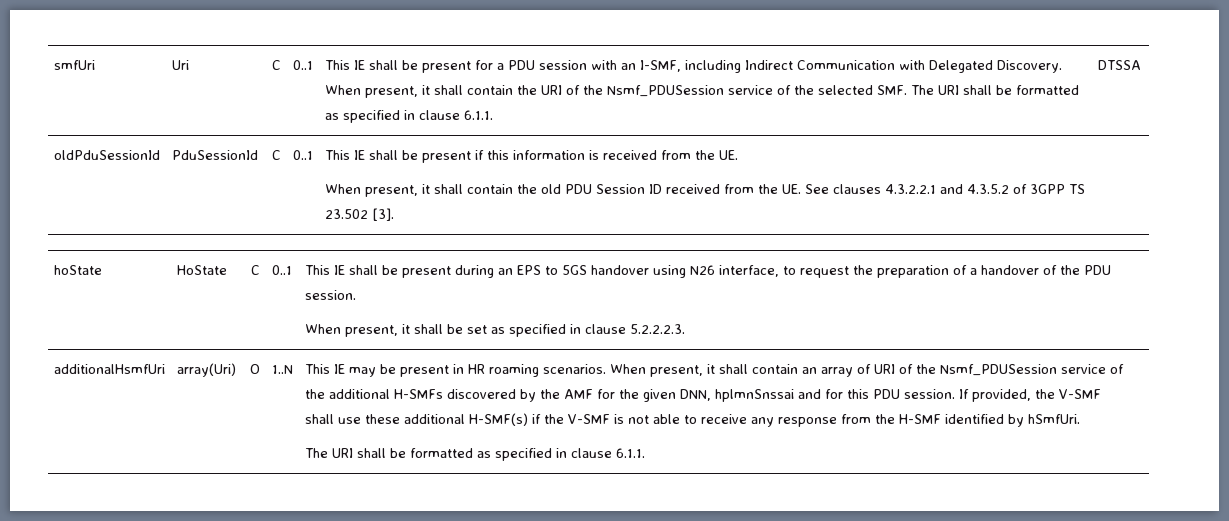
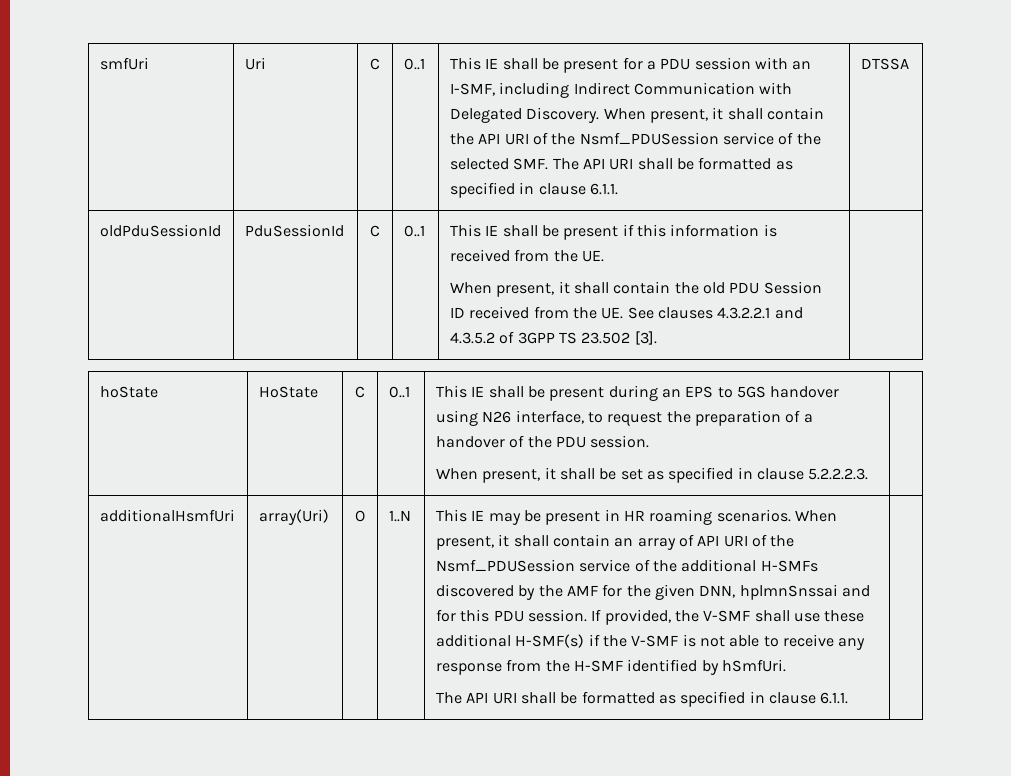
- When present, it shall contain the URI of the Nsmf_PDUSession service of the selected SMF. The URI shall be formatted as specified in clause 6.1.1.
+ When present, it shall contain the API URI of the Nsmf_PDUSession service of the selected SMF. The API URI shall be formatted as specified in clause 6.1.1.
- When present, it shall contain an array of URI of the Nsmf_PDUSession service of the additional H-SMFs discovered by the AMF for the given DNN, hplmnSnssai and for this PDU session.
+ When present, it shall contain an array of API URI of the Nsmf_PDUSession service of the additional H-SMFs discovered by the AMF for the given DNN, hplmnSnssai and for this PDU session.
  If provided, the V-SMF shall use these additional H-SMF(s) if the V-SMF is not able to receive any response from the H-SMF identified by hSmfUri.
- The URI shall be formatted as specified in clause 6.1.1.
+ The API URI shall be formatted as specified in clause 6.1.1.

